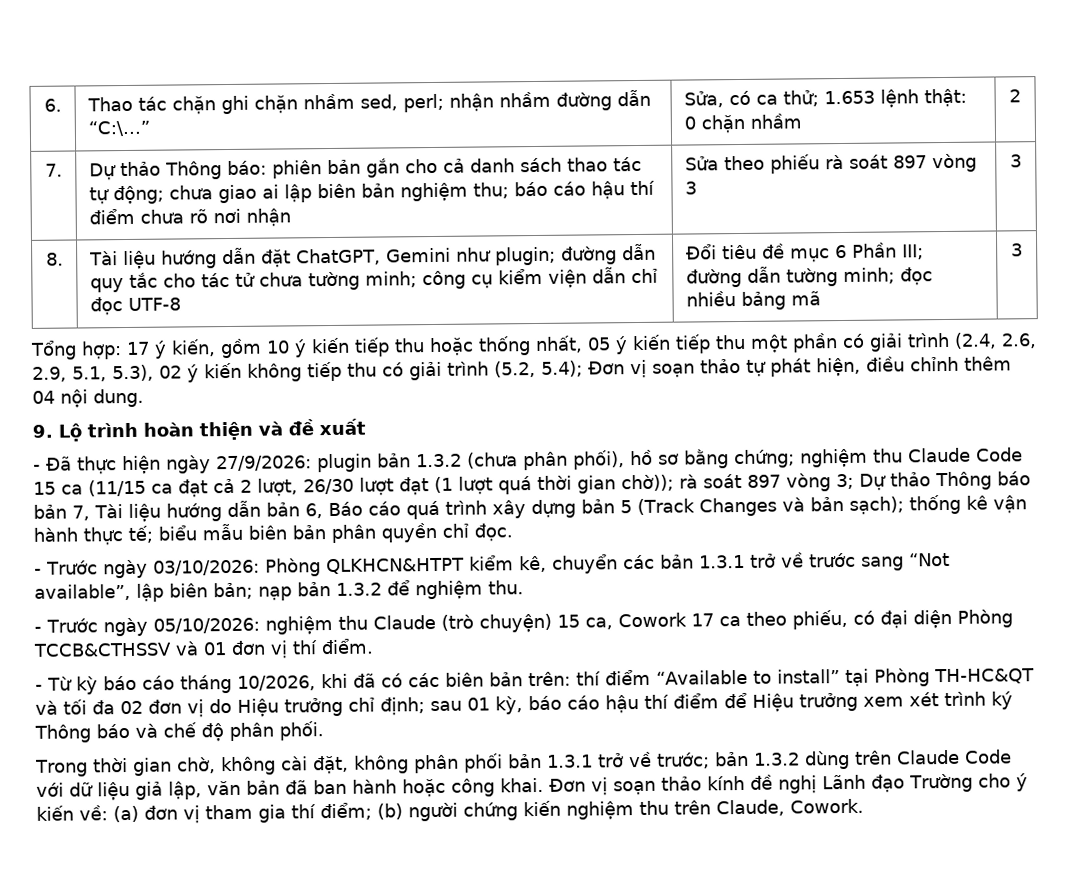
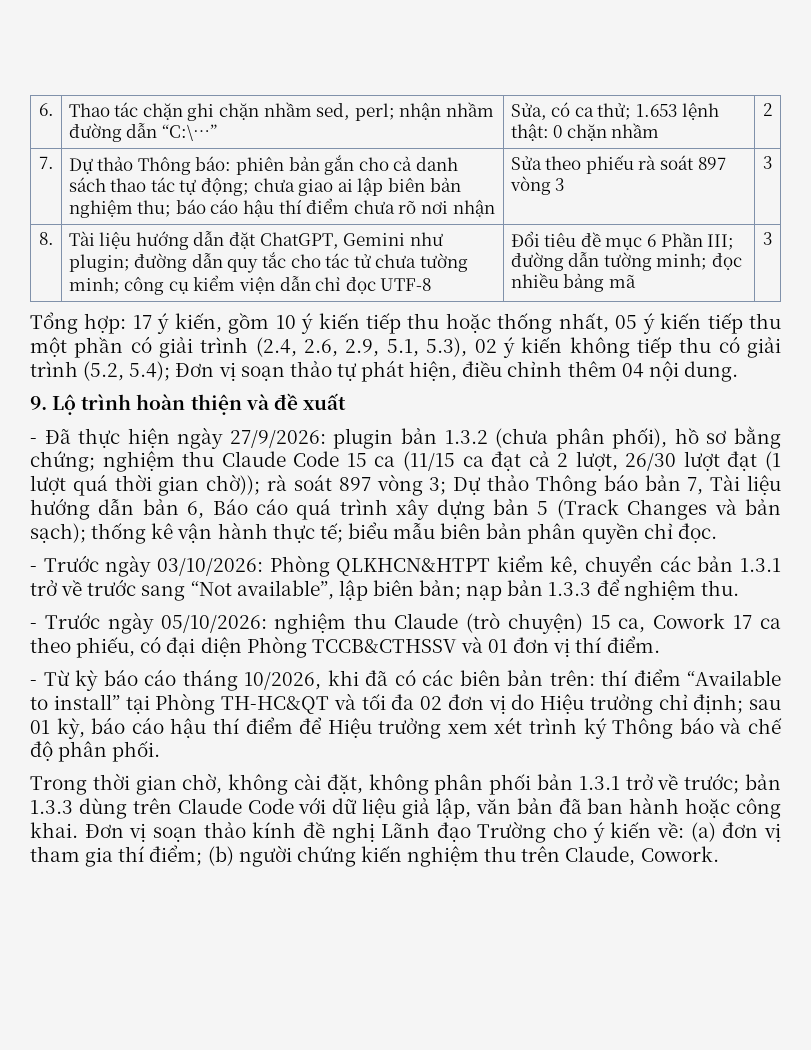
- - Trước ngày 03/10/2026: Phòng QLKHCN&HTPT kiểm kê, chuyển các bản 1.3.1 trở về trước sang “Not available”, lập biên bản; nạp bản 1.3.2 để nghiệm thu.
+ - Trước ngày 03/10/2026: Phòng QLKHCN&HTPT kiểm kê, chuyển các bản 1.3.1 trở về trước sang “Not available”, lập biên bản; nạp bản 1.3.3 để nghiệm thu.
- Trong thời gian chờ, không cài đặt, không phân phối bản 1.3.1 trở về trước; bản 1.3.2 dùng trên Claude Code với dữ liệu giả lập, văn bản đã ban hành hoặc công khai.
+ Trong thời gian chờ, không cài đặt, không phân phối bản 1.3.1 trở về trước; bản 1.3.3 dùng trên Claude Code với dữ liệu giả lập, văn bản đã ban hành hoặc công khai.

